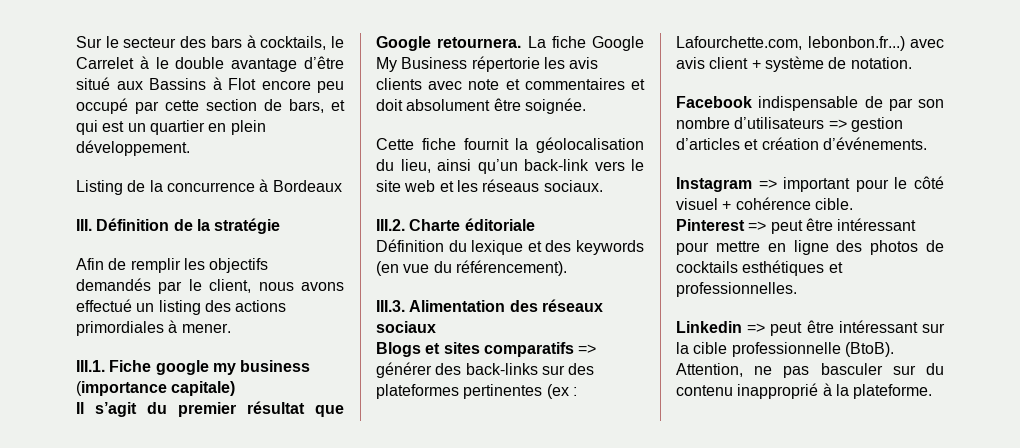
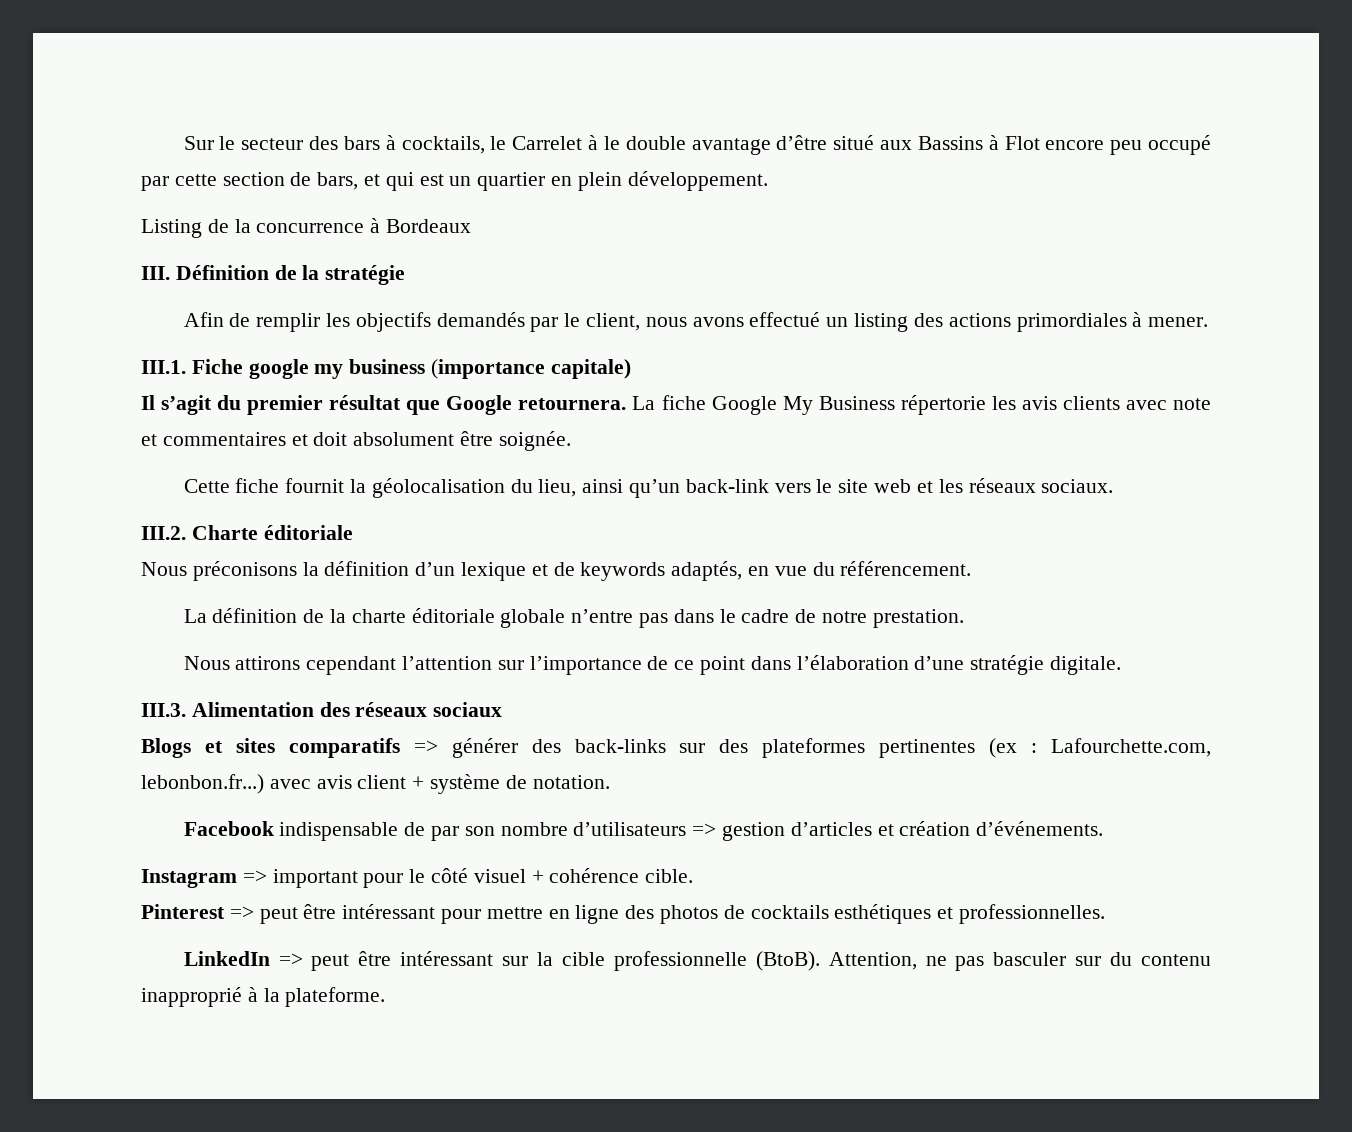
- Cette fiche fournit la géolocalisation du lieu, ainsi qu’un back-link vers le site web et les réseaus sociaux.
+ Cette fiche fournit la géolocalisation du lieu, ainsi qu’un back-link vers le site web et les réseaux sociaux.
- Définition du lexique et des keywords (en vue du référencement).
+ Nous préconisons la définition d’un lexique et de keywords adaptés, en vue du référencement.
+ La définition de la charte éditoriale globale n’entre pas dans le cadre de notre prestation.
+ Nous attirons cependant l’attention sur l’importance de ce point dans l’élaboration d’une stratégie digitale.
- Linkedin => peut être intéressant sur la cible professionnelle (BtoB).
+ LinkedIn => peut être intéressant sur la cible professionnelle (BtoB).

